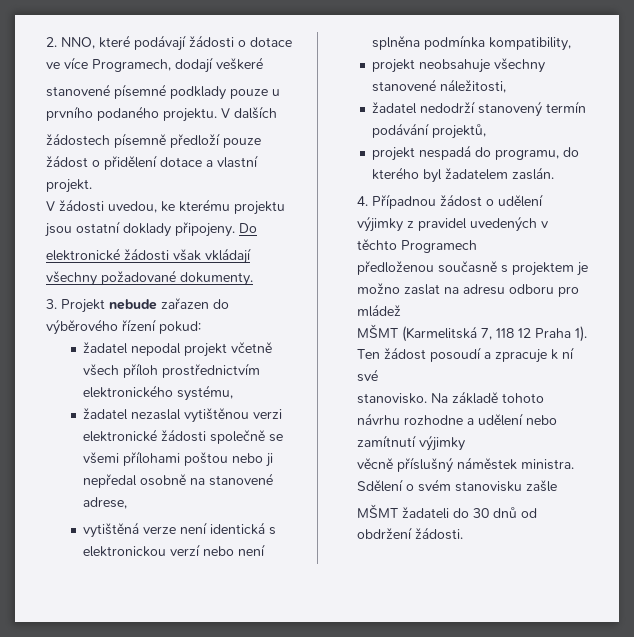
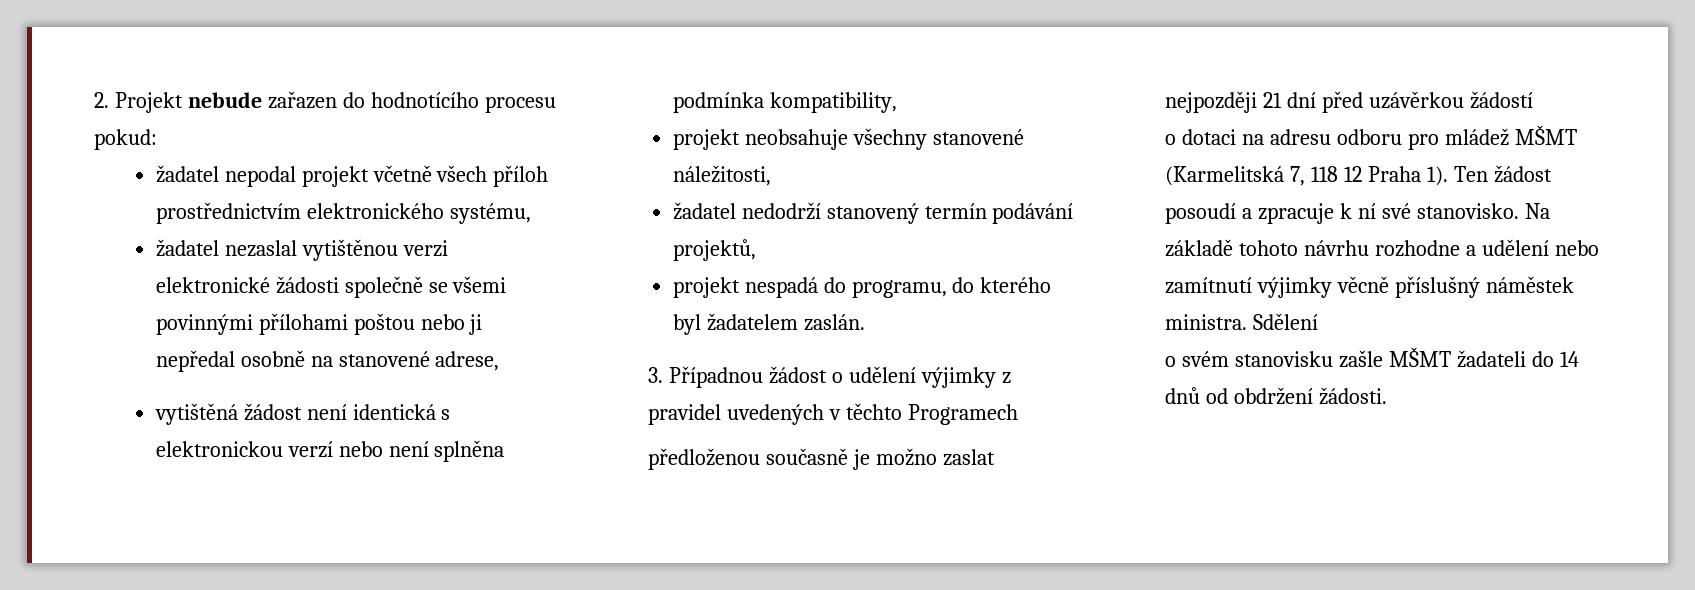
- 2. NNO, které podávají žádosti o dotace ve více Programech, dodají veškeré
- stanovené písemné podklady pouze u prvního podaného projektu. V dalších
- žádostech písemně předloží pouze žádost o přidělení dotace a vlastní projekt.
- V žádosti uvedou, ke kterému projektu jsou ostatní doklady připojeny. Do
- elektronické žádosti však vkládají všechny požadované dokumenty.
- 3. Projekt nebude zařazen do výběrového řízení pokud:
+ 2. Projekt nebude zařazen do hodnotícího procesu pokud:
- žadatel nezaslal vytištěnou verzi elektronické žádosti společně se všemi přílohami poštou nebo ji nepředal osobně na stanovené adrese,
+ žadatel nezaslal vytištěnou verzi elektronické žádosti společně se všemi povinnými přílohami poštou nebo ji nepředal osobně na stanovené adrese,
- vytištěná verze není identická s elektronickou verzí nebo není splněna podmínka kompatibility,
+ vytištěná žádost není identická s elektronickou verzí nebo není splněna podmínka kompatibility,
- 4. Případnou žádost o udělení výjimky z pravidel uvedených v těchto Programech
+ 3. Případnou žádost o udělení výjimky z pravidel uvedených v těchto Programech
- předloženou současně s projektem je možno zaslat na adresu odboru pro mládež
- MŠMT (Karmelitská 7, 118 12 Praha 1).
+ předloženou současně je možno zaslat nejpozději 21 dní před uzávěrkou žádostí
+ o dotaci na adresu odboru pro mládež MŠMT (Karmelitská 7, 118 12 Praha 1).
- Ten žádost posoudí a zpracuje k ní své
- stanovisko.
+ Ten žádost posoudí a zpracuje k ní své stanovisko.
- Na základě tohoto návrhu rozhodne a udělení nebo zamítnutí výjimky
- věcně příslušný náměstek ministra.
+ Na základě tohoto návrhu rozhodne a udělení nebo zamítnutí výjimky věcně příslušný náměstek ministra.
- Sdělení o svém stanovisku zašle
- MŠMT žadateli do 30 dnů od obdržení žádosti.
+ Sdělení
+ o svém stanovisku zašle MŠMT žadateli do 14 dnů od obdržení žádosti.

